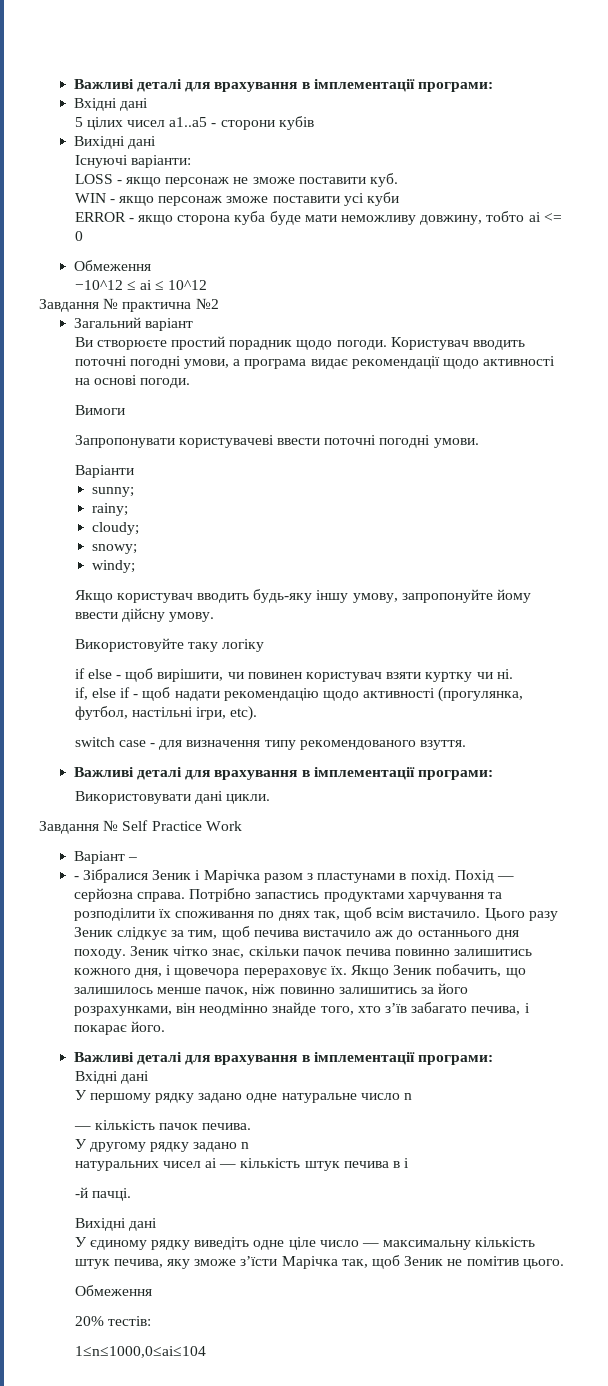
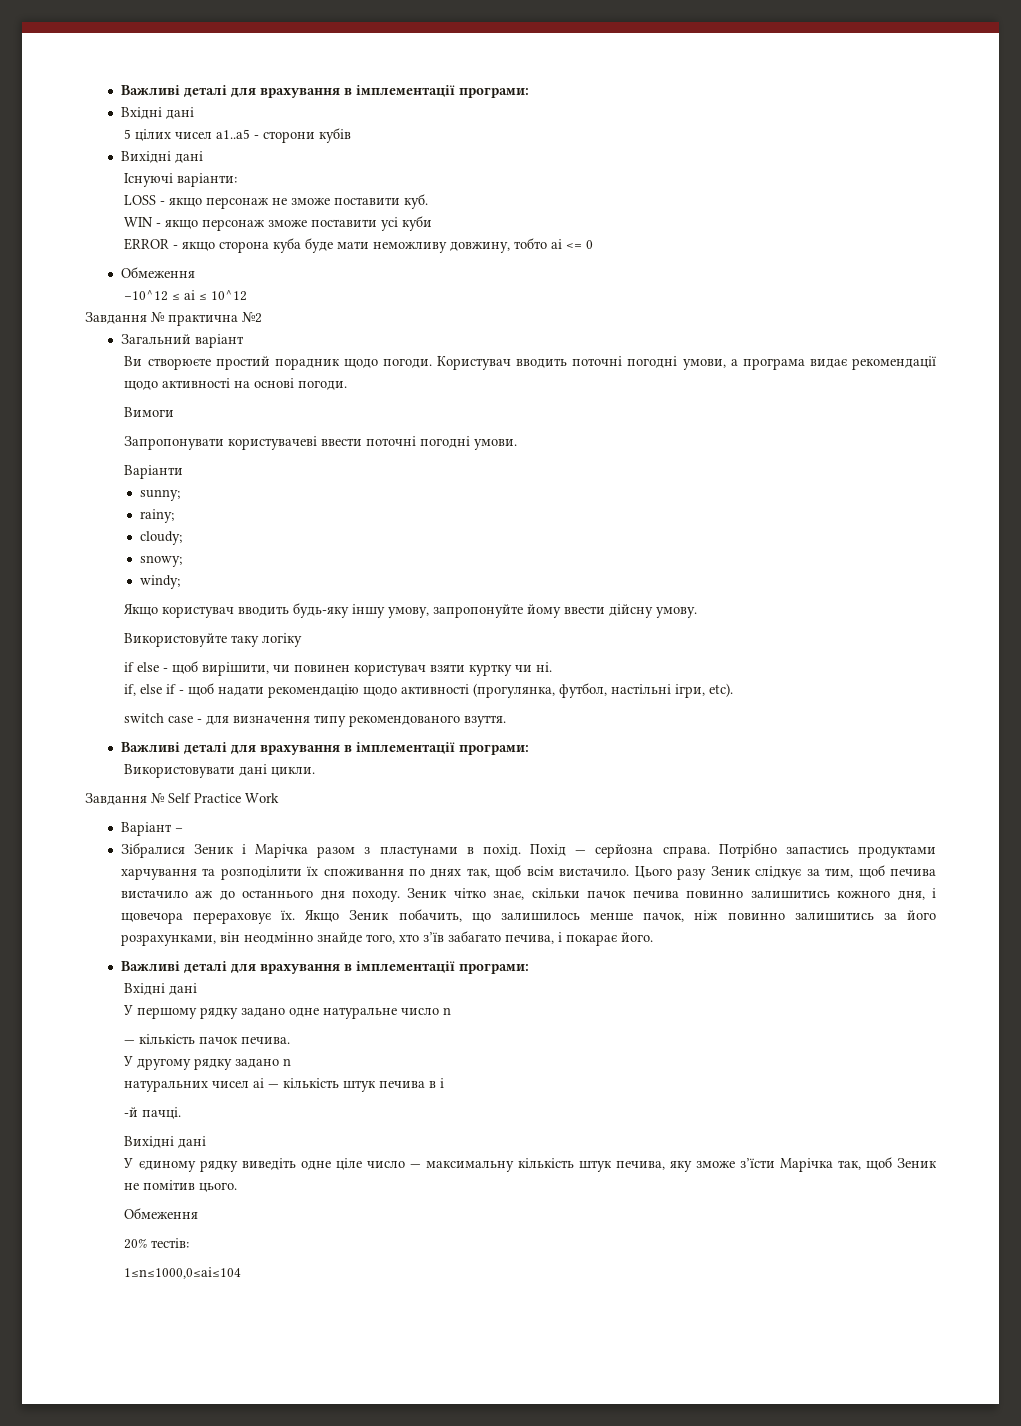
- - Зібралися Зеник і Марічка разом з пластунами в похід.
+ Зібралися Зеник і Марічка разом з пластунами в похід.

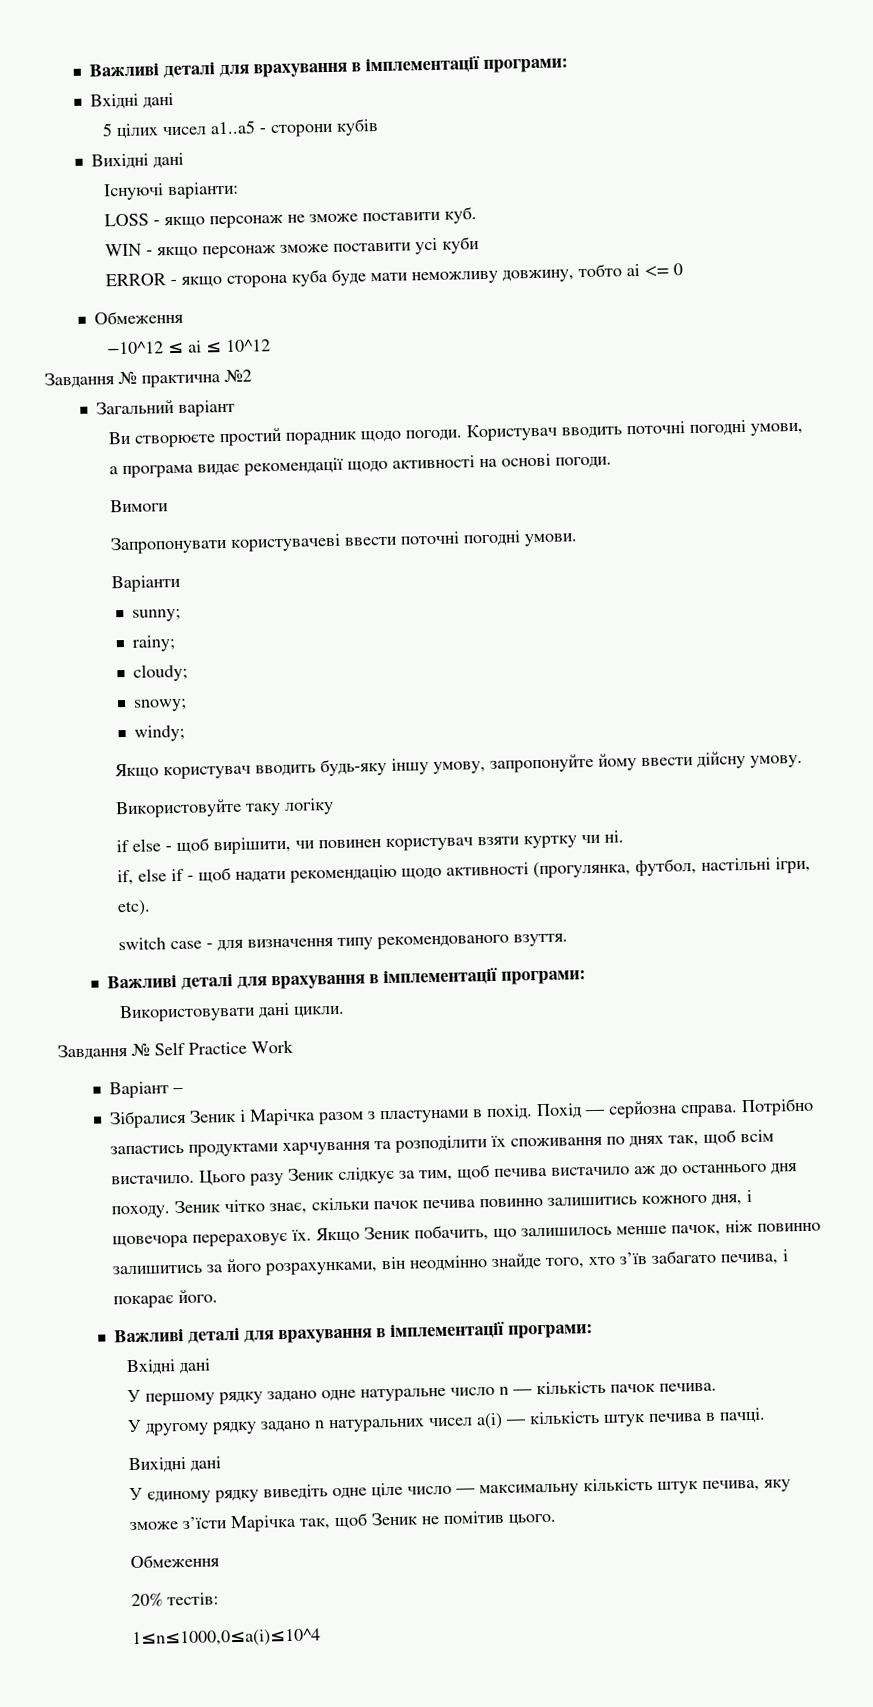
- У першому рядку задано одне натуральне число n
- — кількість пачок печива.
+ У першому рядку задано одне натуральне число n — кількість пачок печива.
- У другому рядку задано n
- натуральних чисел ai — кількість штук печива в i
- -й пачці.
+ У другому рядку задано n натуральних чисел a(i) — кількість штук печива в пачці.
- 1≤n≤1000,0≤ai≤104
+ 1≤n≤1000,0≤a(i)≤10^4

